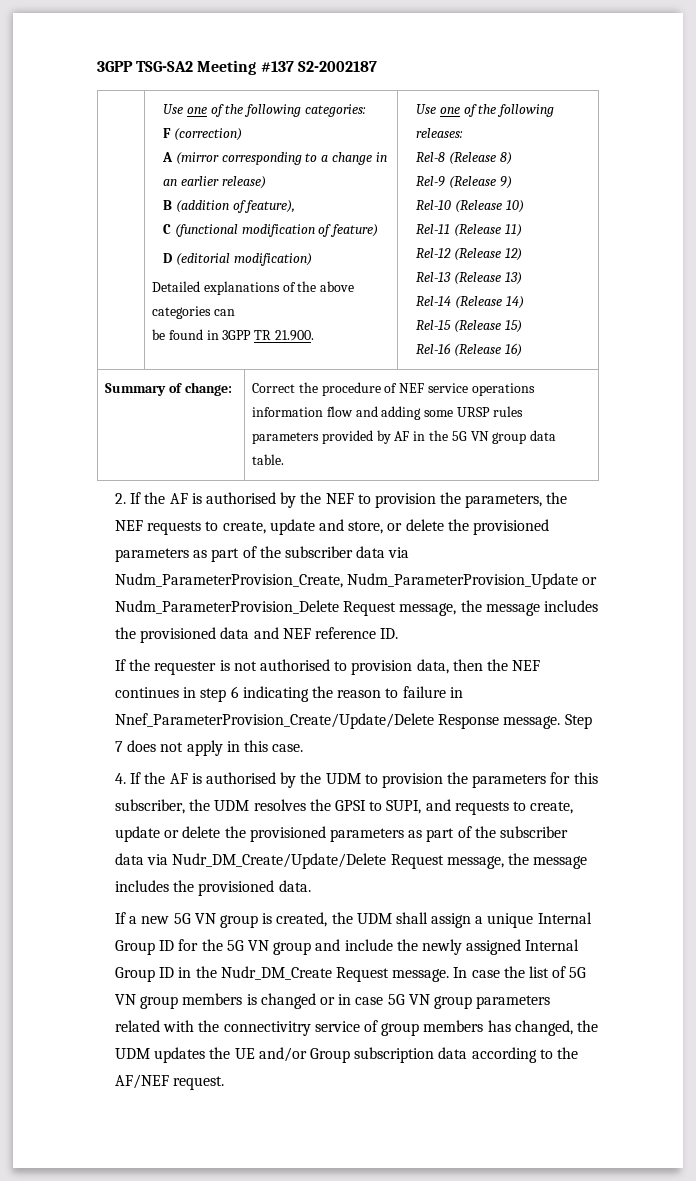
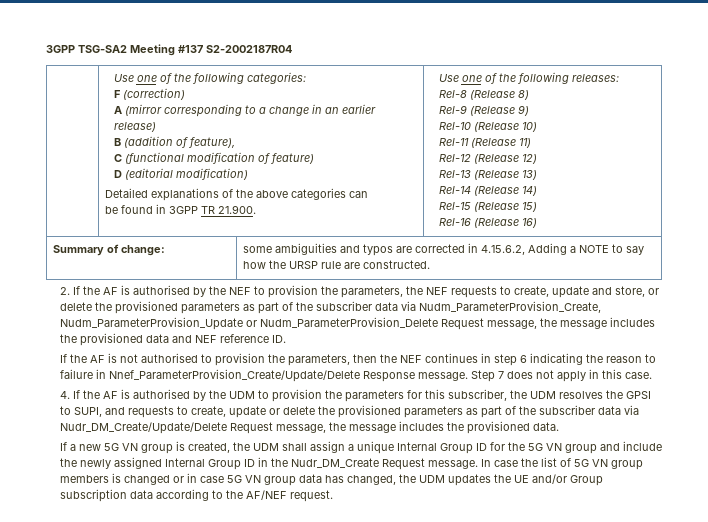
- 3GPP TSG-SA2 Meeting #137 S2-2002187
+ 3GPP TSG-SA2 Meeting #137 S2-2002187R04
- Summary of change: | Correct the procedure of NEF service operations information flow and adding some URSP rules parameters provided by AF in the 5G VN group data table.
+ Summary of change: | some ambiguities and typos are corrected in 4.15.6.2, Adding a NOTE to say how the URSP rule are constructed.
- If the requester is not authorised to provision data, then the NEF continues in step 6 indicating the reason to failure in Nnef_ParameterProvision_Create/Update/Delete Response message.
+ If the AF is not authorised to provision the parameters, then the NEF continues in step 6 indicating the reason to failure in Nnef_ParameterProvision_Create/Update/Delete Response message.
- In case the list of 5G VN group members is changed or in case 5G VN group parameters related with the connectivitry service of group members has changed, the UDM updates the UE and/or Group subscription data according to the AF/NEF request.
+ In case the list of 5G VN group members is changed or in case 5G VN group data has changed, the UDM updates the UE and/or Group subscription data according to the AF/NEF request.

